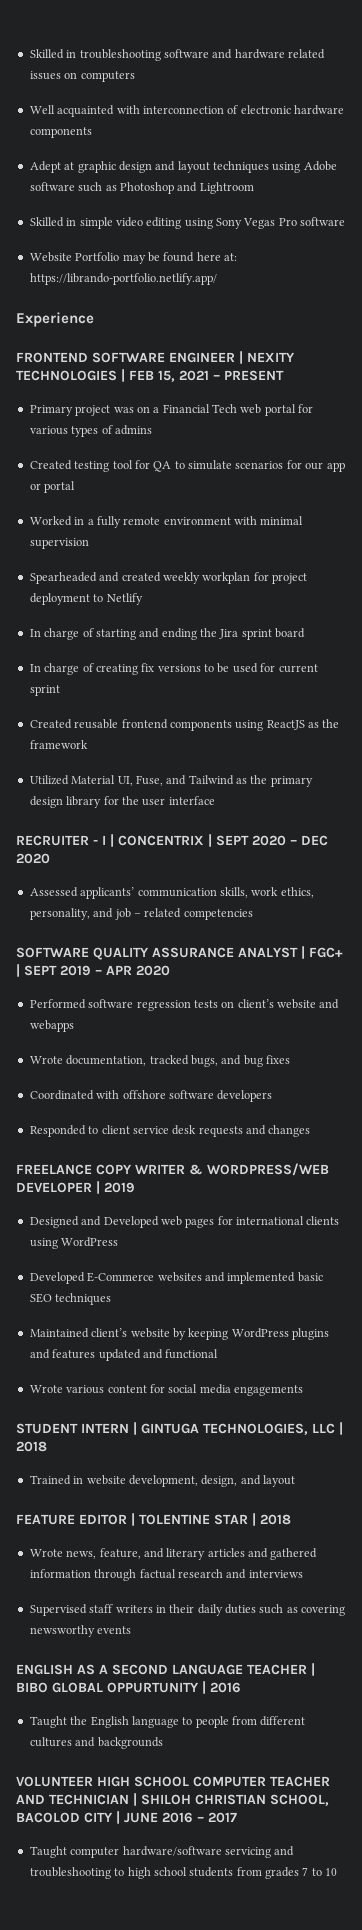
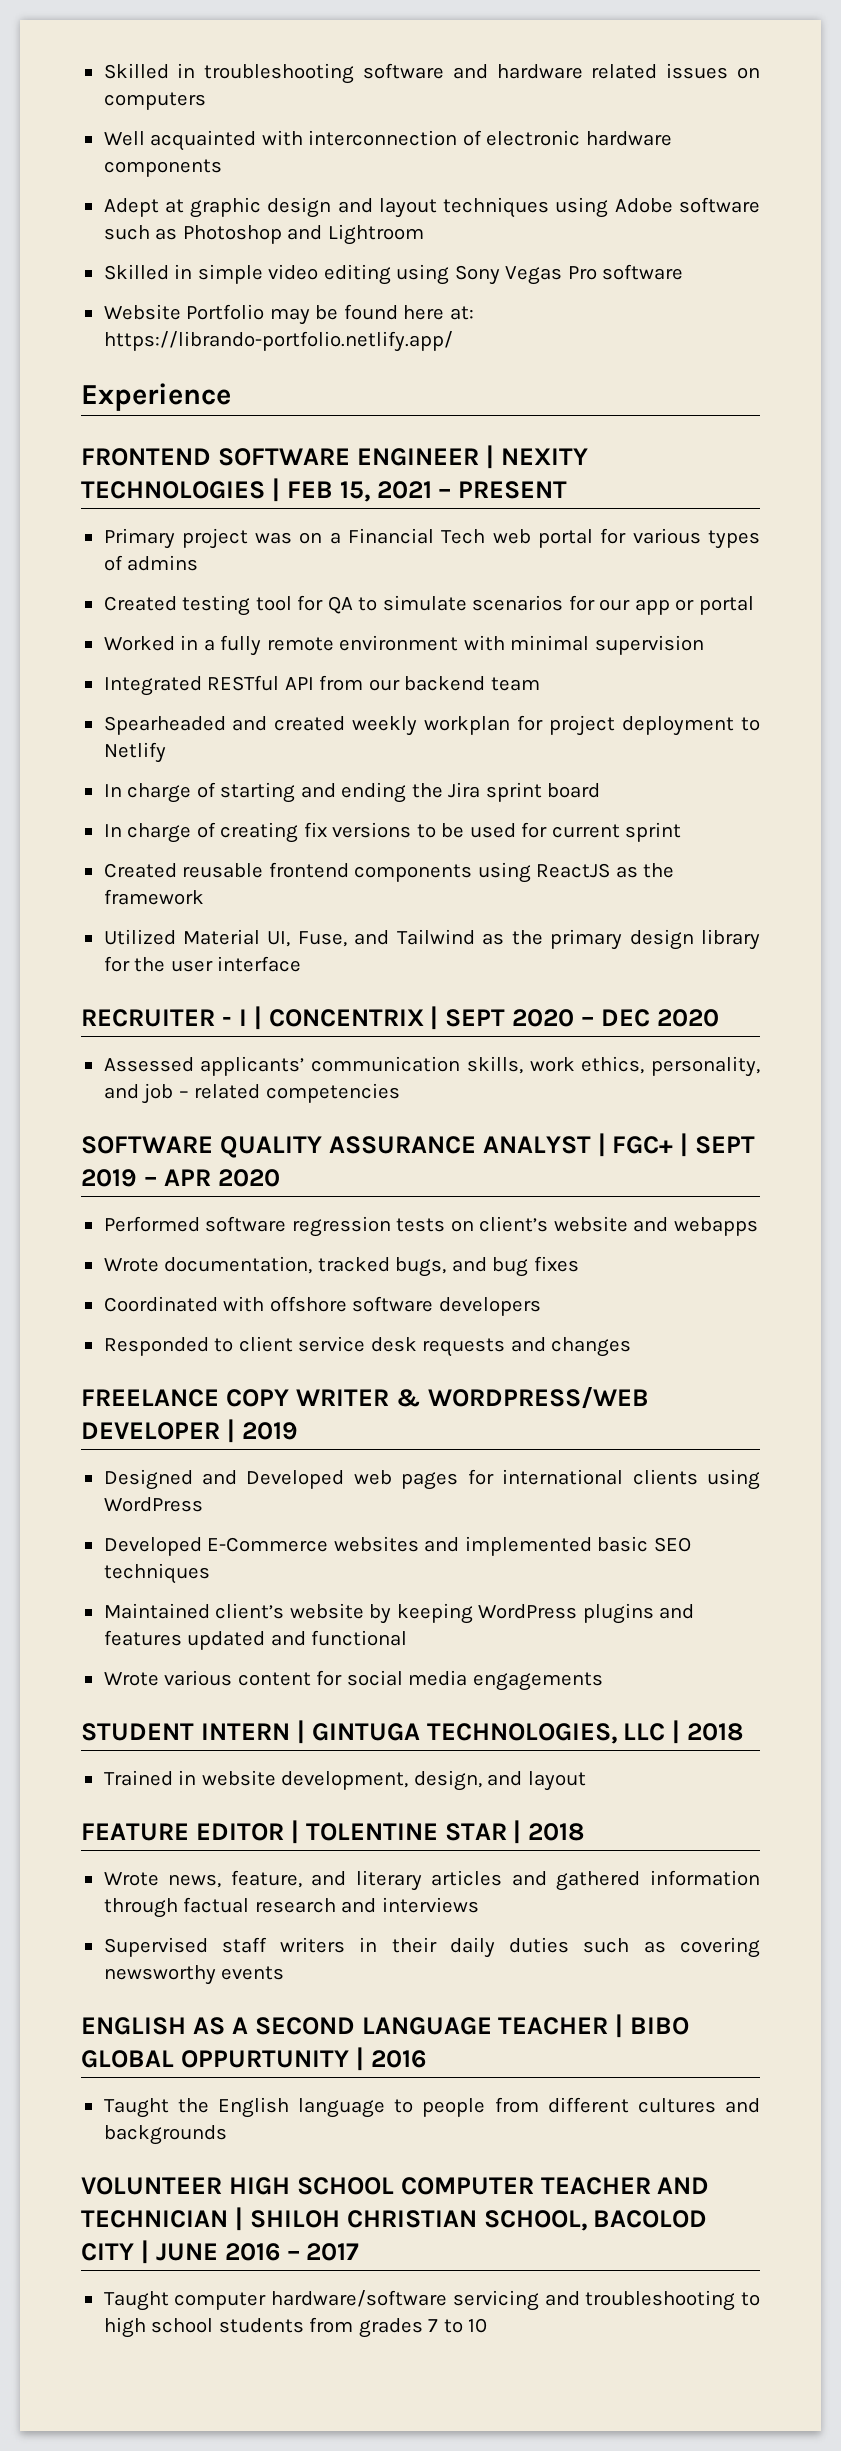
+ Integrated RESTful API from our backend team

